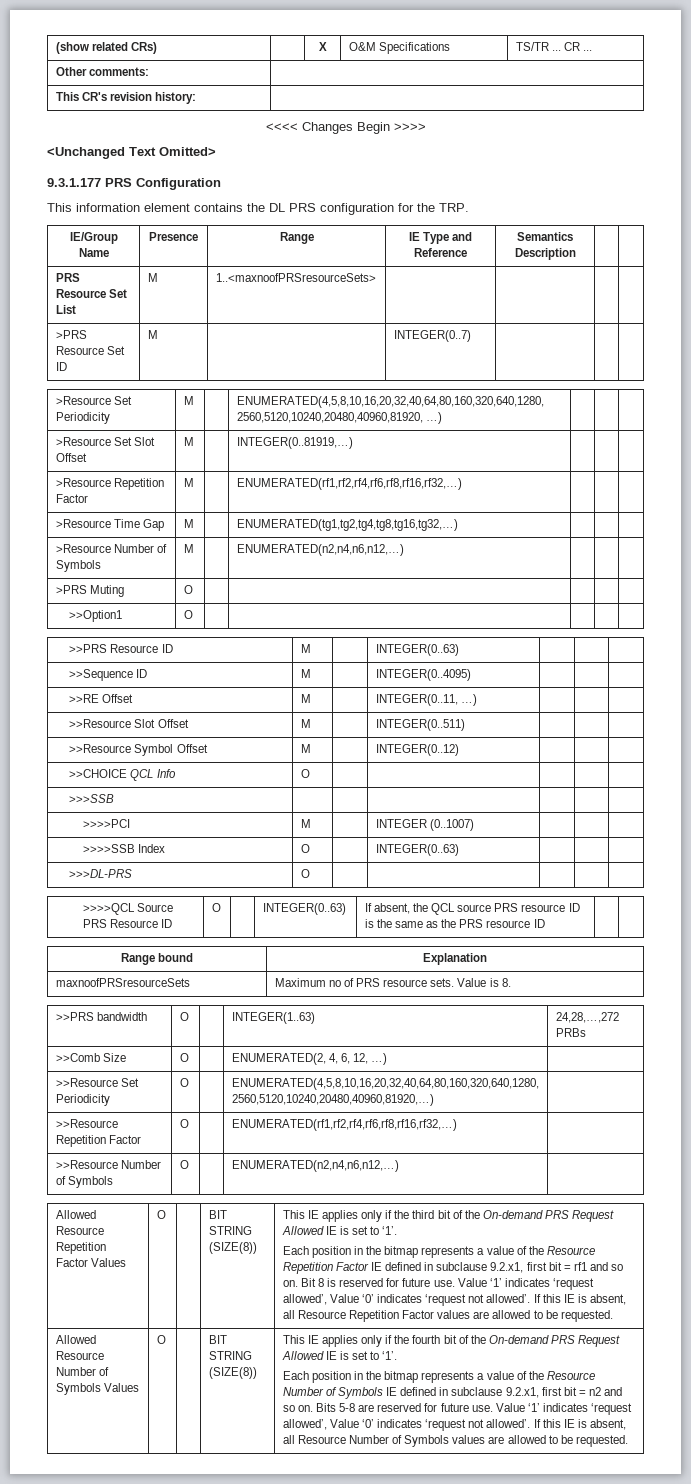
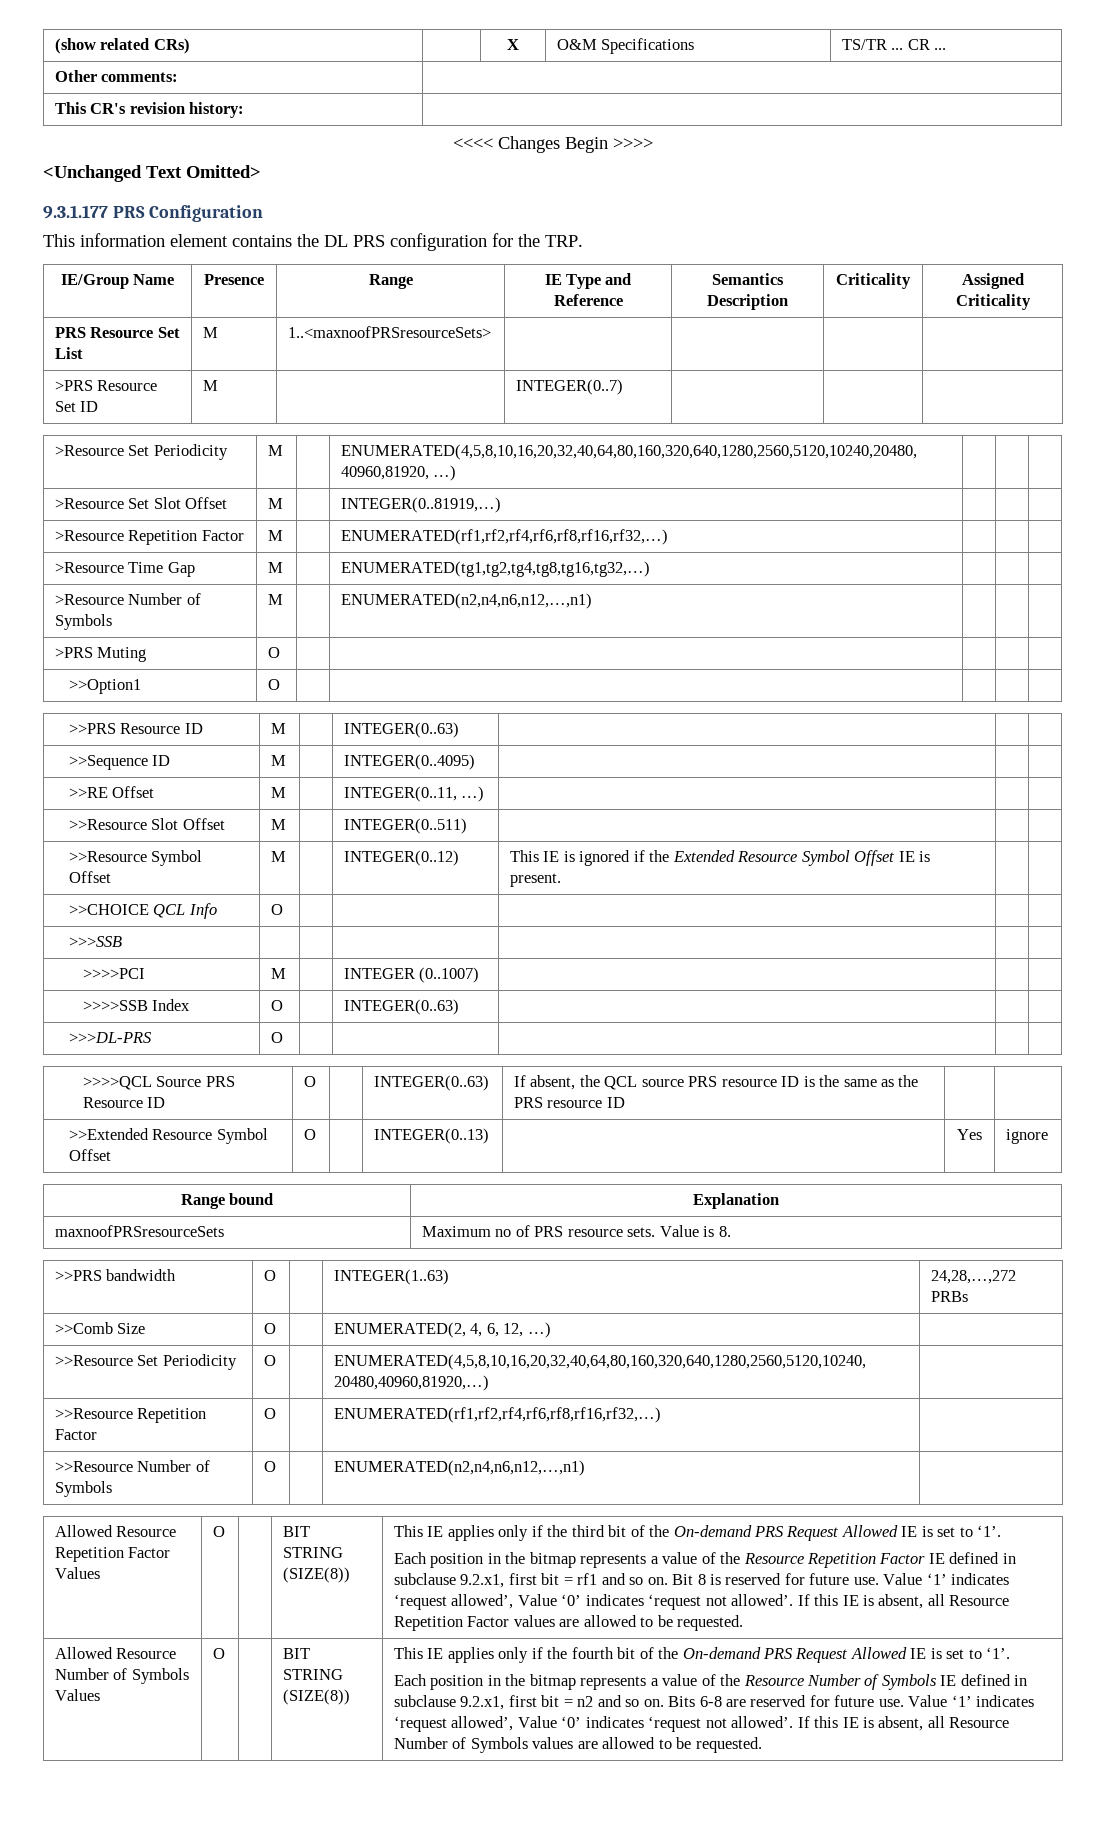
- IE/Group Name | Presence | Range | IE Type and Reference | Semantics Description | |
+ IE/Group Name | Presence | Range | IE Type and Reference | Semantics Description | Criticality | Assigned Criticality
- >Resource Number of Symbols | M | | ENUMERATED(n2,n4,n6,n12,…) | | |
+ >Resource Number of Symbols | M | | ENUMERATED(n2,n4,n6,n12,…,n1) | | |
- >>Resource Symbol Offset | M | | INTEGER(0..12) | | |
+ >>Resource Symbol Offset | M | | INTEGER(0..12) | This IE is ignored if the Extended Resource Symbol Offset IE is present. | |
+ >>Extended Resource Symbol Offset | O | | INTEGER(0..13) | | Yes | ignore
- >>Resource Number of Symbols | O | | ENUMERATED(n2,n4,n6,n12,…) |
+ >>Resource Number of Symbols | O | | ENUMERATED(n2,n4,n6,n12,…,n1) |
- Bits 5-8 are reserved for future use.
+ Bits 6-8 are reserved for future use.

